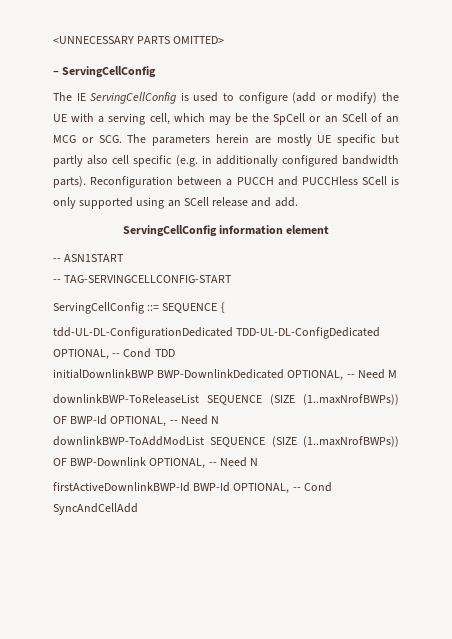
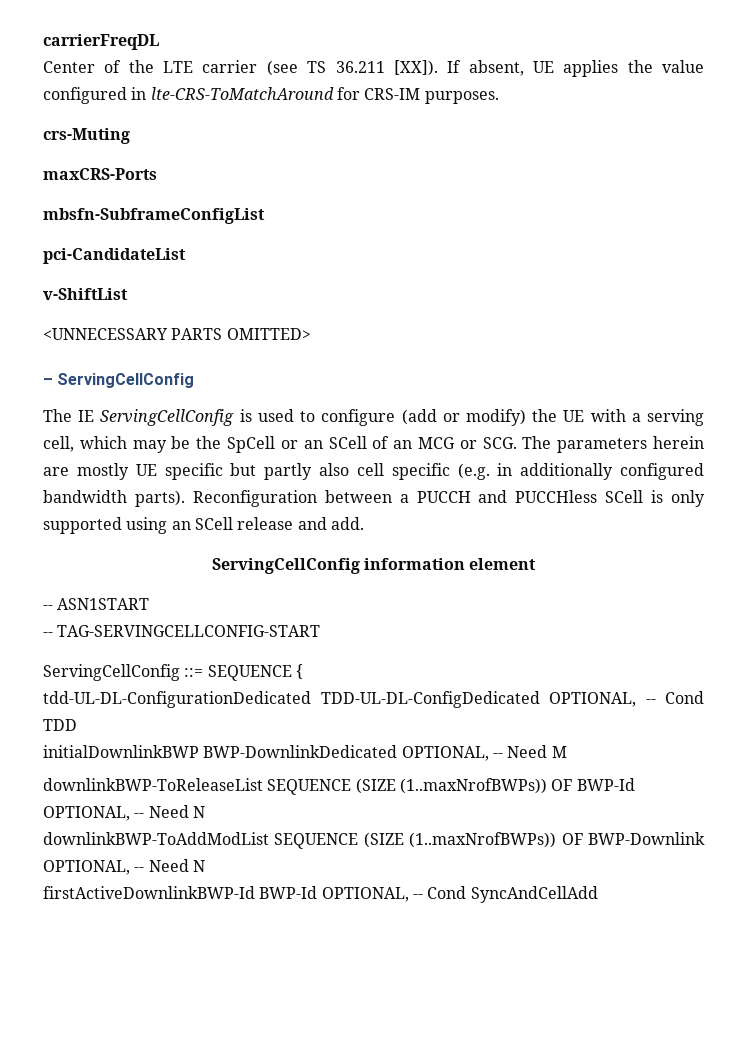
+ carrierFreqDL
+ Center of the LTE carrier (see TS 36.211 [XX]). If absent, UE applies the value configured in lte-CRS-ToMatchAround for CRS-IM purposes.
+ crs-Muting
+ maxCRS-Ports
+ mbsfn-SubframeConfigList
+ pci-CandidateList
+ v-ShiftList

